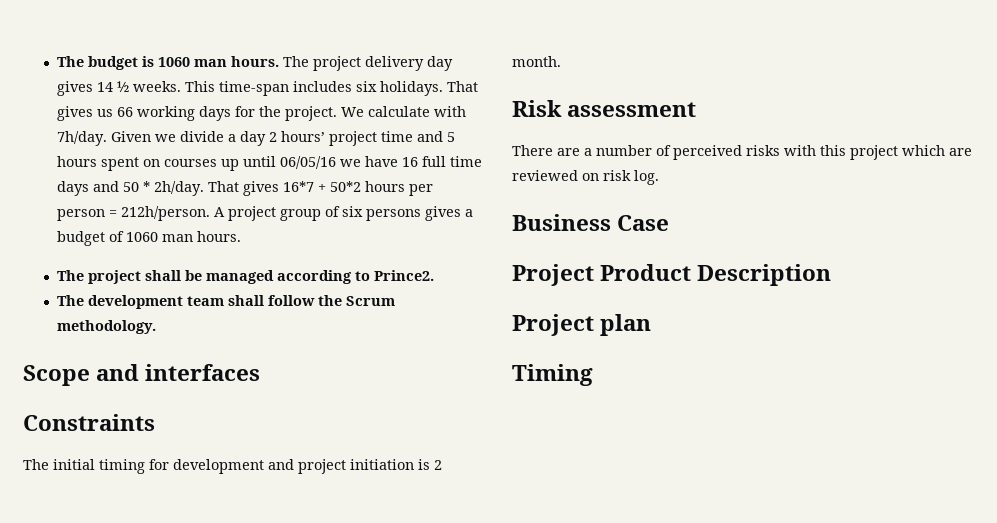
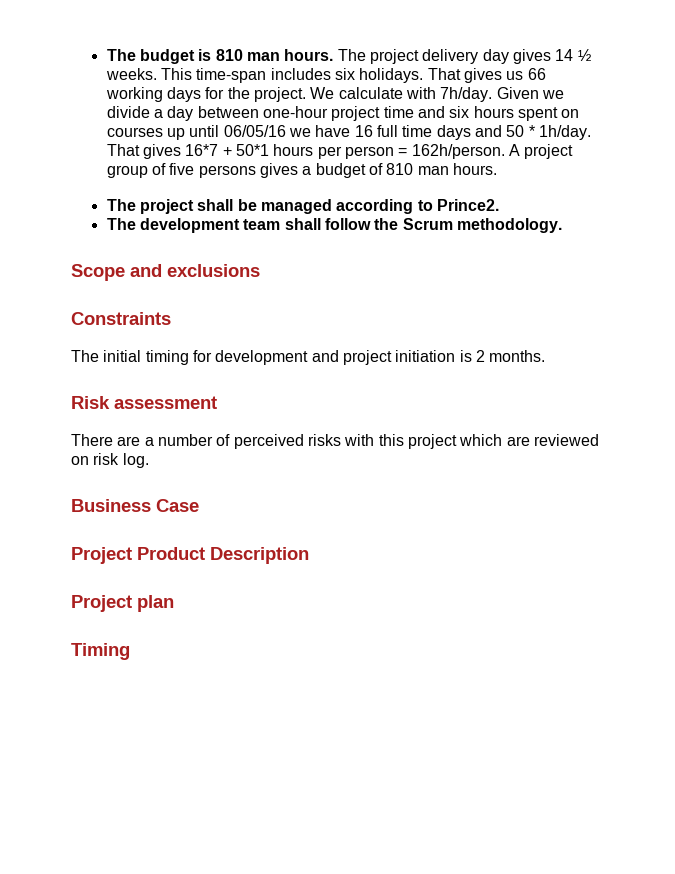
- The budget is 1060 man hours.
+ The budget is 810 man hours.
- Given we divide a day 2 hours’ project time and 5 hours spent on courses up until 06/05/16 we have 16 full time days and 50 * 2h/day.
+ Given we divide a day between one-hour project time and six hours spent on courses up until 06/05/16 we have 16 full time days and 50 * 1h/day.
- That gives 16*7 + 50*2 hours per person = 212h/person.
+ That gives 16*7 + 50*1 hours per person = 162h/person.
- A project group of six persons gives a budget of 1060 man hours.
+ A project group of five persons gives a budget of 810 man hours.
- Scope and interfaces
+ Scope and exclusions
- The initial timing for development and project initiation is 2 month.
+ The initial timing for development and project initiation is 2 months.

